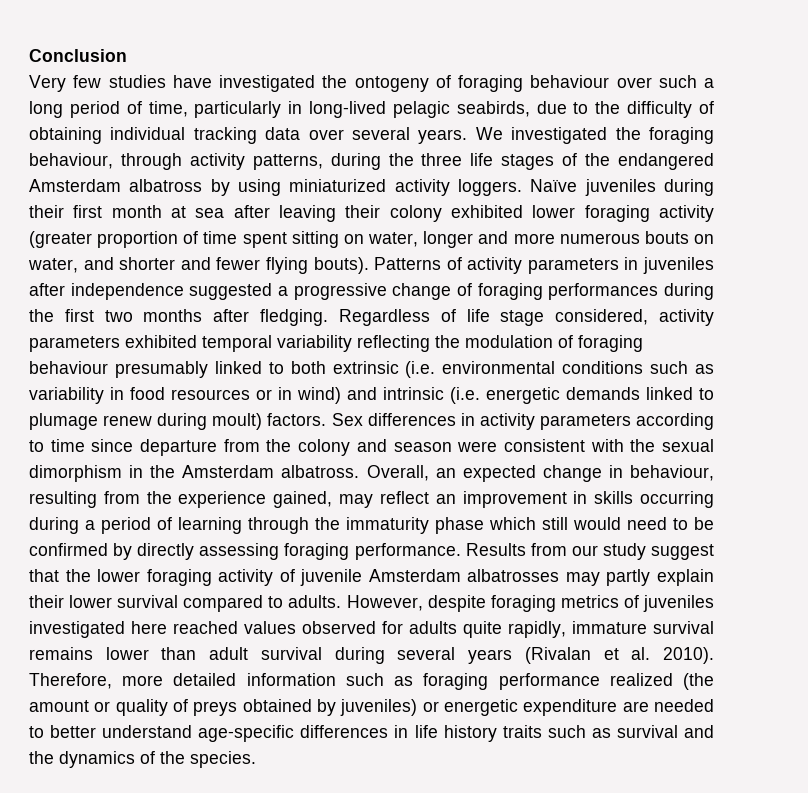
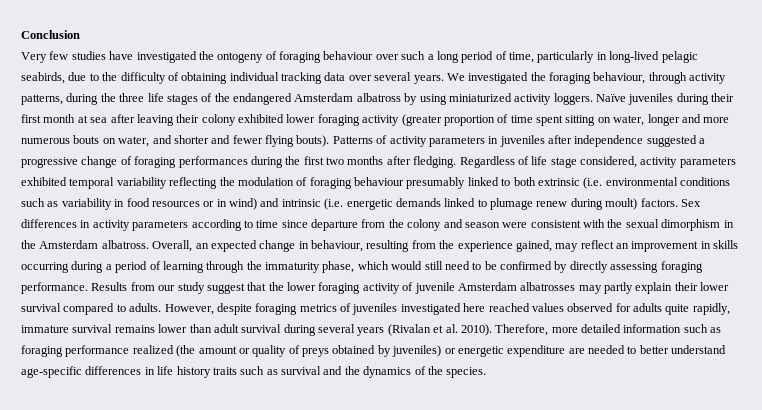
- Overall, an expected change in behaviour, resulting from the experience gained, may reflect an improvement in skills occurring during a period of learning through the immaturity phase which still would need to be confirmed by directly assessing foraging performance.
+ Overall, an expected change in behaviour, resulting from the experience gained, may reflect an improvement in skills occurring during a period of learning through the immaturity phase, which would still need to be confirmed by directly assessing foraging performance.

